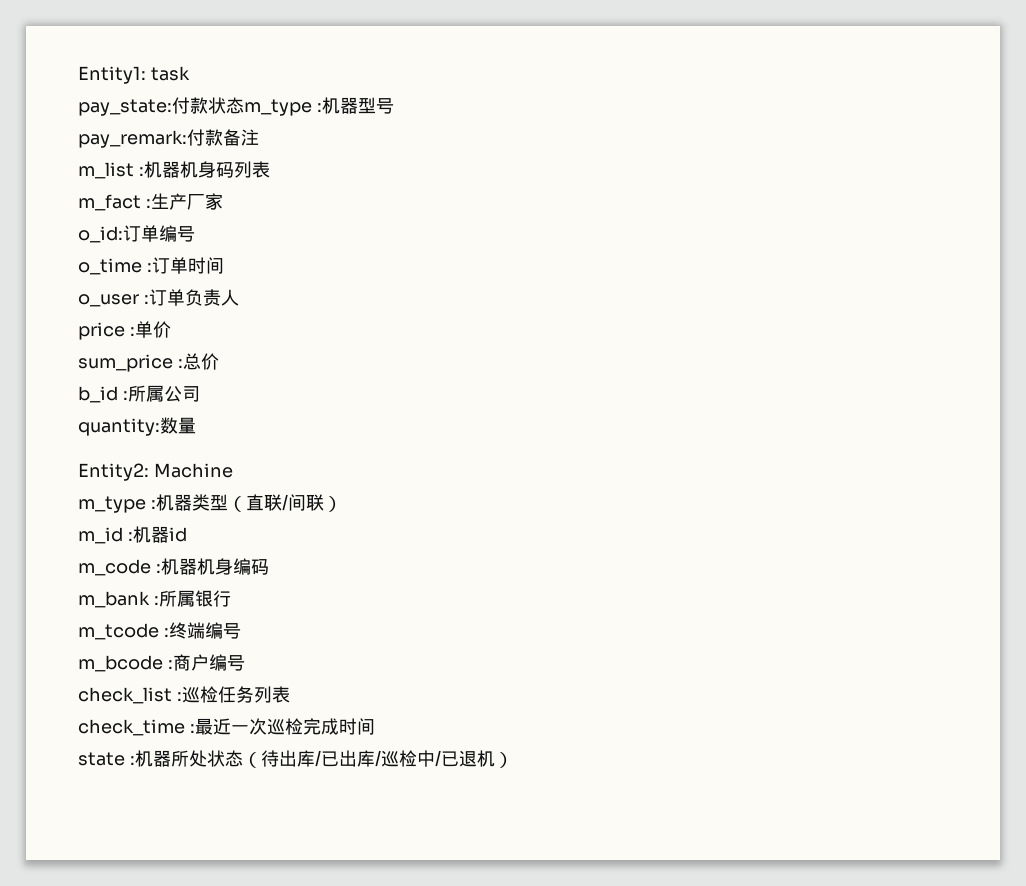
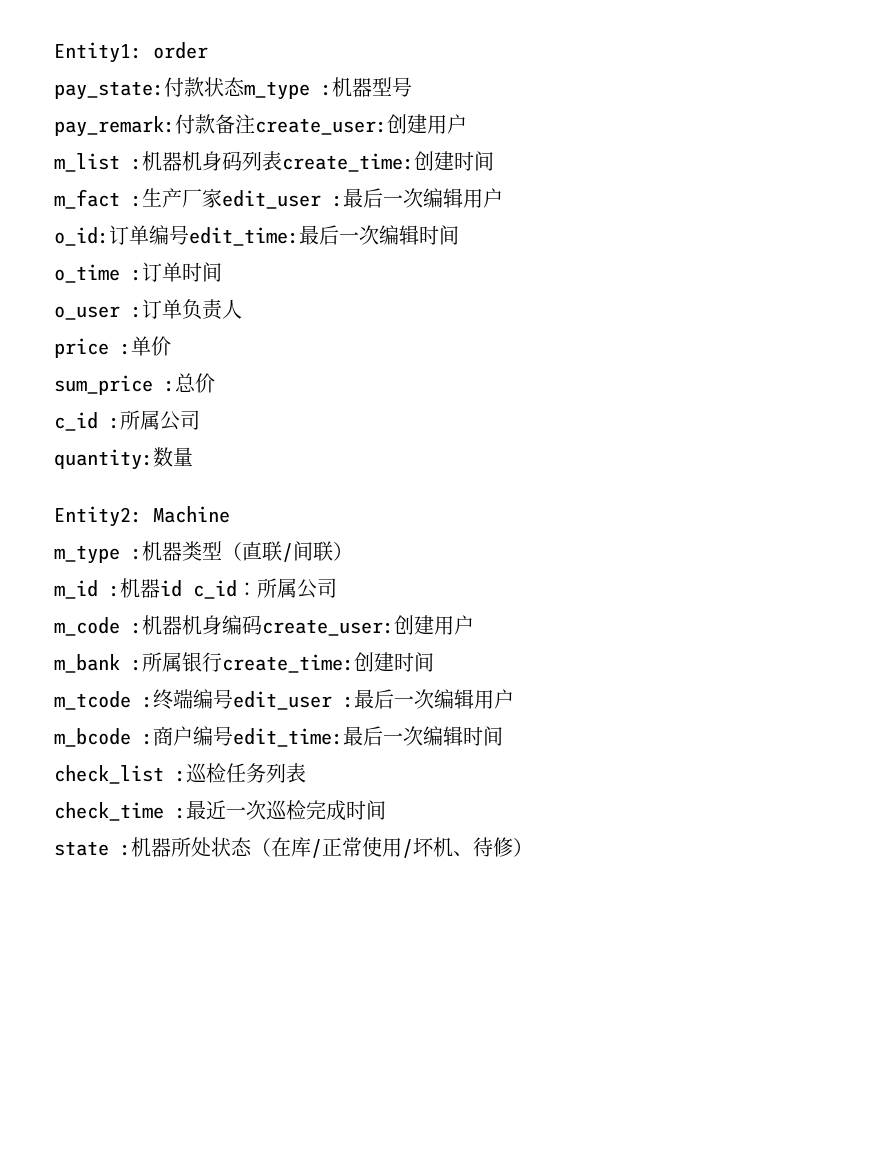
- Entity1: task
+ Entity1: order
- pay_remark:付款备注
+ pay_remark:付款备注create_user:创建用户
- m_list :机器机身码列表
+ m_list :机器机身码列表create_time:创建时间
- m_fact :生产厂家
- o_id:订单编号
+ m_fact :生产厂家edit_user :最后一次编辑用户
+ o_id:订单编号edit_time:最后一次编辑时间
  sum_price :总价
- b_id :所属公司
+ c_id :所属公司
- m_id :机器id
+ m_id :机器id c_id：所属公司
- m_code :机器机身编码
+ m_code :机器机身编码create_user:创建用户
- m_bank :所属银行
+ m_bank :所属银行create_time:创建时间
- m_tcode :终端编号
+ m_tcode :终端编号edit_user :最后一次编辑用户
- m_bcode :商户编号
+ m_bcode :商户编号edit_time:最后一次编辑时间
- state :机器所处状态（待出库/已出库/巡检中/已退机）
+ state :机器所处状态（在库/正常使用/坏机、待修）

